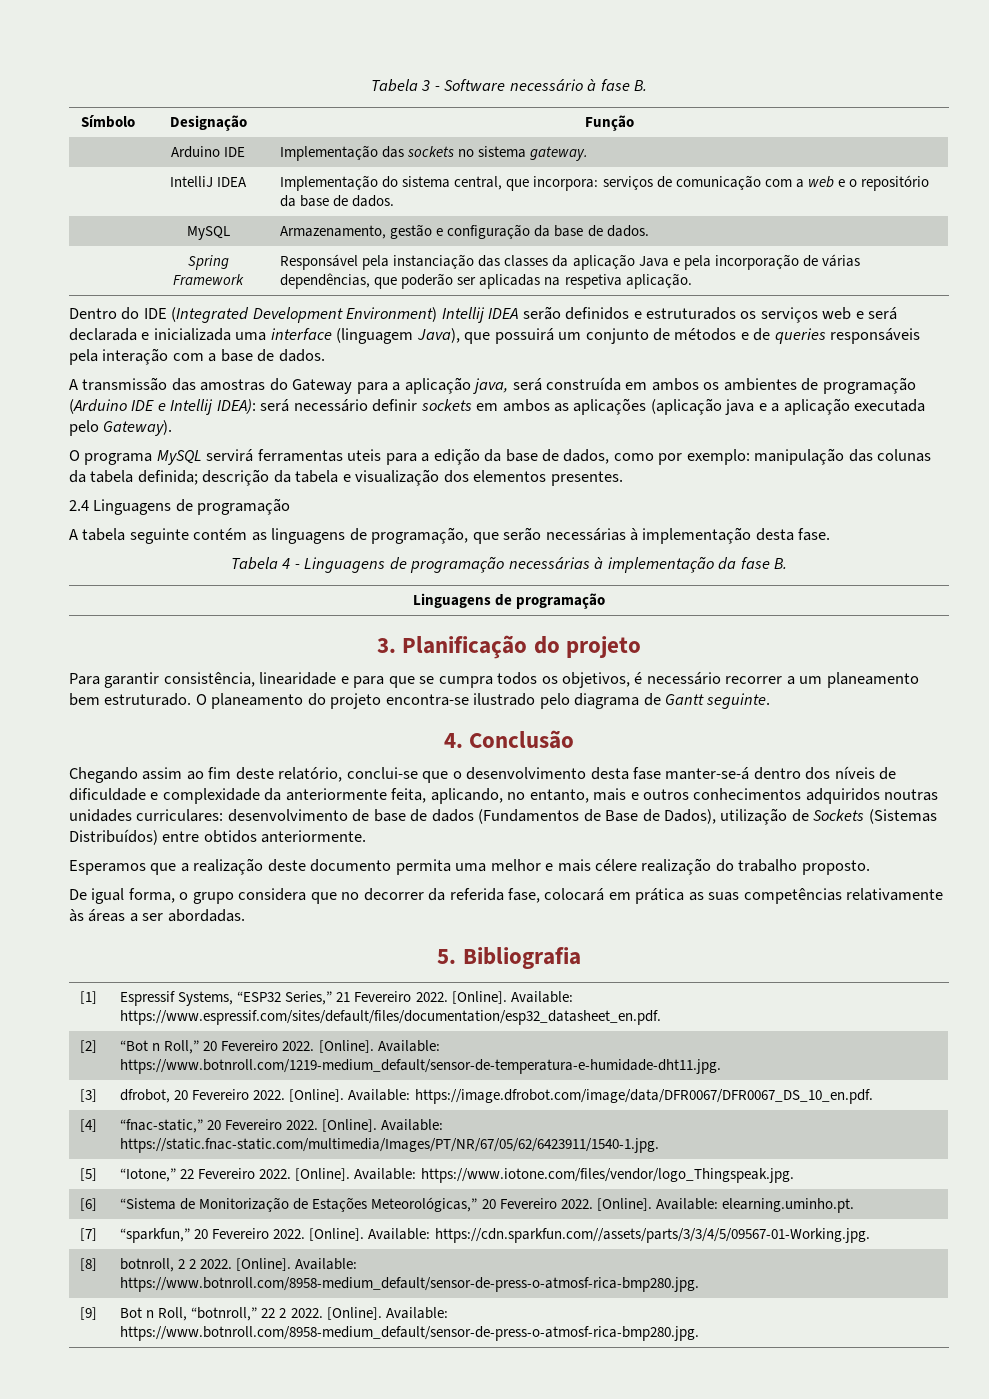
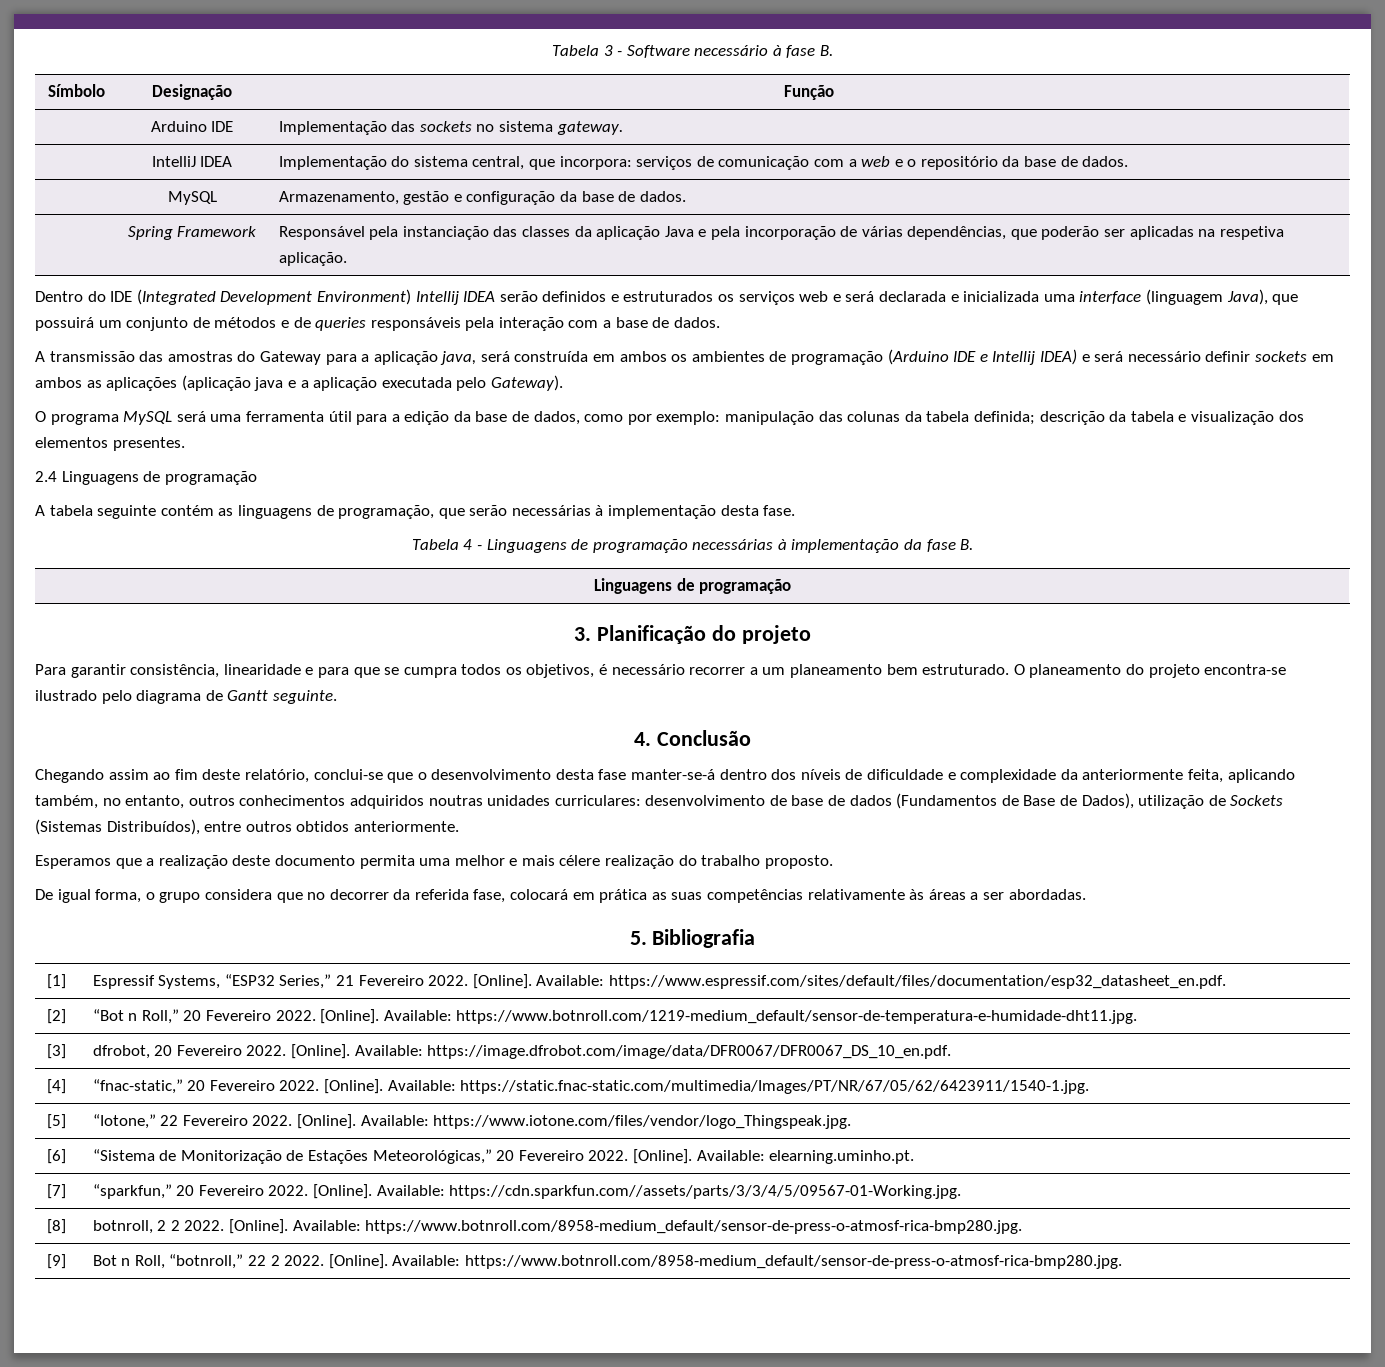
- A transmissão das amostras do Gateway para a aplicação java, será construída em ambos os ambientes de programação (Arduino IDE e Intellij IDEA): será necessário definir sockets em ambos as aplicações (aplicação java e a aplicação executada pelo Gateway).
+ A transmissão das amostras do Gateway para a aplicação java, será construída em ambos os ambientes de programação (Arduino IDE e Intellij IDEA) e será necessário definir sockets em ambos as aplicações (aplicação java e a aplicação executada pelo Gateway).
- O programa MySQL servirá ferramentas uteis para a edição da base de dados, como por exemplo: manipulação das colunas da tabela definida; descrição da tabela e visualização dos elementos presentes.
+ O programa MySQL será uma ferramenta útil para a edição da base de dados, como por exemplo: manipulação das colunas da tabela definida; descrição da tabela e visualização dos elementos presentes.
- Chegando assim ao fim deste relatório, conclui-se que o desenvolvimento desta fase manter-se-á dentro dos níveis de dificuldade e complexidade da anteriormente feita, aplicando, no entanto, mais e outros conhecimentos adquiridos noutras unidades curriculares: desenvolvimento de base de dados (Fundamentos de Base de Dados), utilização de Sockets (Sistemas Distribuídos) entre obtidos anteriormente.
+ Chegando assim ao fim deste relatório, conclui-se que o desenvolvimento desta fase manter-se-á dentro dos níveis de dificuldade e complexidade da anteriormente feita, aplicando também, no entanto, outros conhecimentos adquiridos noutras unidades curriculares: desenvolvimento de base de dados (Fundamentos de Base de Dados), utilização de Sockets (Sistemas Distribuídos), entre outros obtidos anteriormente.

